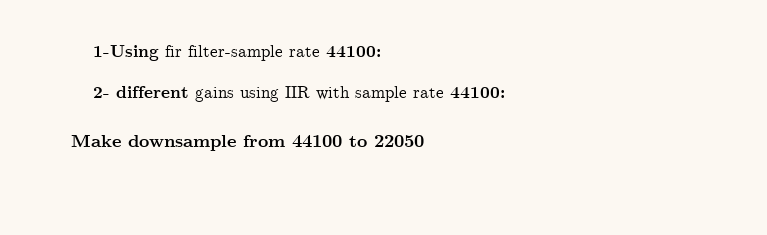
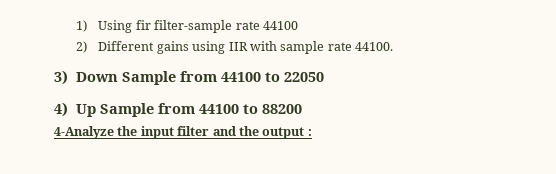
- 1-Using fir filter-sample rate 44100:
- 2- different gains using IIR with sample rate 44100:
- Make downsample from 44100 to 22050
+ 1) Using fir filter-sample rate 44100
+ 2) Different gains using IIR with sample rate 44100.
+ 3) Down Sample from 44100 to 22050
+ 4) Up Sample from 44100 to 88200
+ 4-Analyze the input filter and the output :

